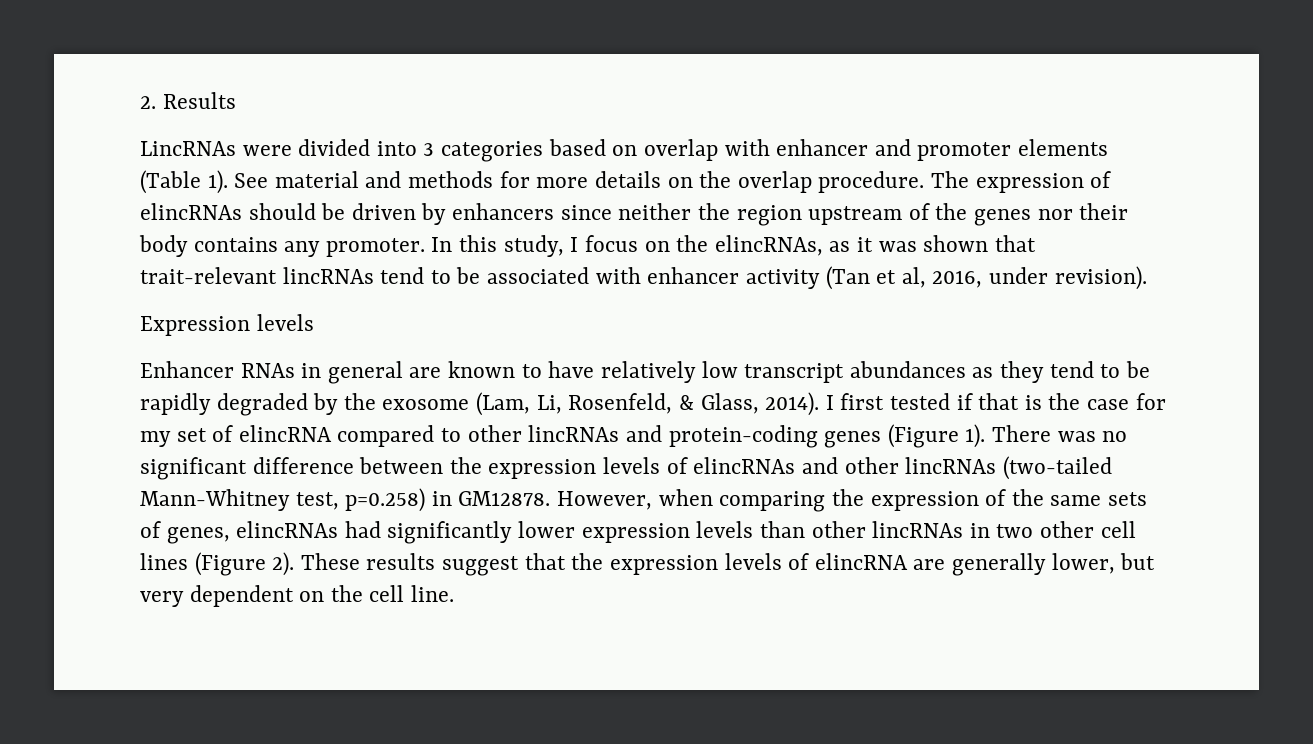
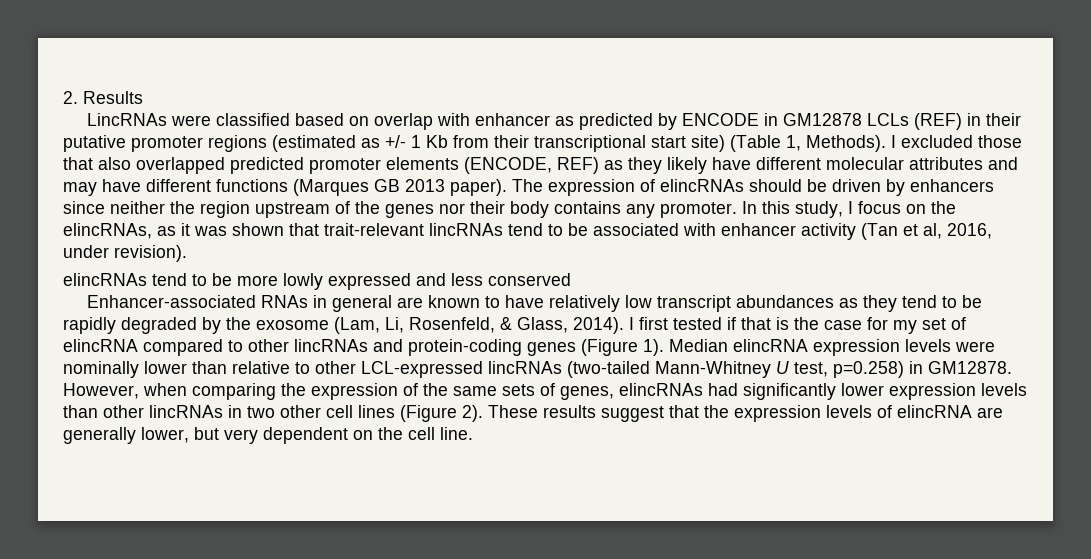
- LincRNAs were divided into 3 categories based on overlap with enhancer and promoter elements (Table 1). See material and methods for more details on the overlap procedure.
+ LincRNAs were classified based on overlap with enhancer as predicted by ENCODE in GM12878 LCLs (REF) in their putative promoter regions (estimated as +/- 1 Kb from their transcriptional start site) (Table 1, Methods). I excluded those that also overlapped predicted promoter elements (ENCODE, REF) as they likely have different molecular attributes and may have different functions (Marques GB 2013 paper).
- Expression levels
- Enhancer RNAs in general are known to have relatively low transcript abundances as they tend to be rapidly degraded by the exosome (Lam, Li, Rosenfeld, & Glass, 2014).
+ elincRNAs tend to be more lowly expressed and less conserved
+ Enhancer-associated RNAs in general are known to have relatively low transcript abundances as they tend to be rapidly degraded by the exosome (Lam, Li, Rosenfeld, & Glass, 2014).
- There was no significant difference between the expression levels of elincRNAs and other lincRNAs (two-tailed Mann-Whitney test, p=0.258) in GM12878.
+ Median elincRNA expression levels were nominally lower than relative to other LCL-expressed lincRNAs (two-tailed Mann-Whitney U test, p=0.258) in GM12878.

